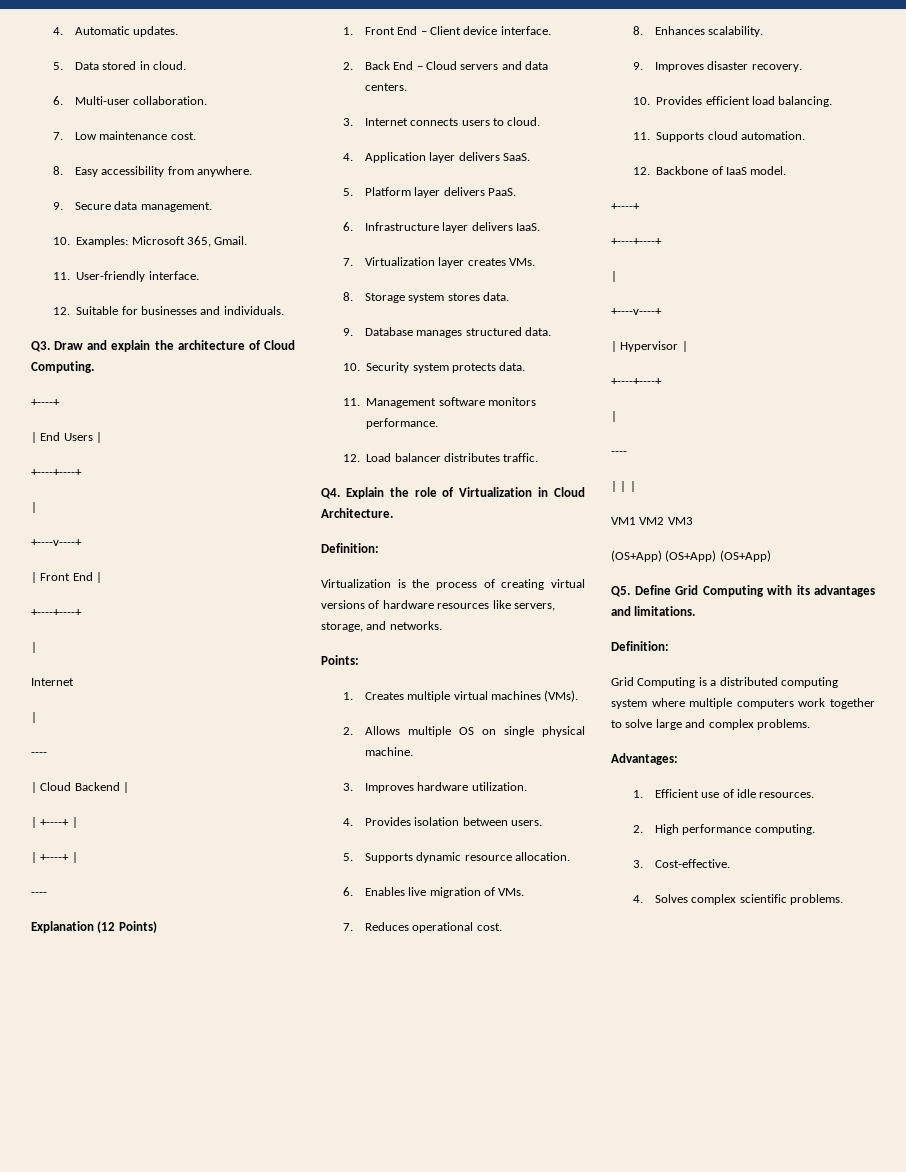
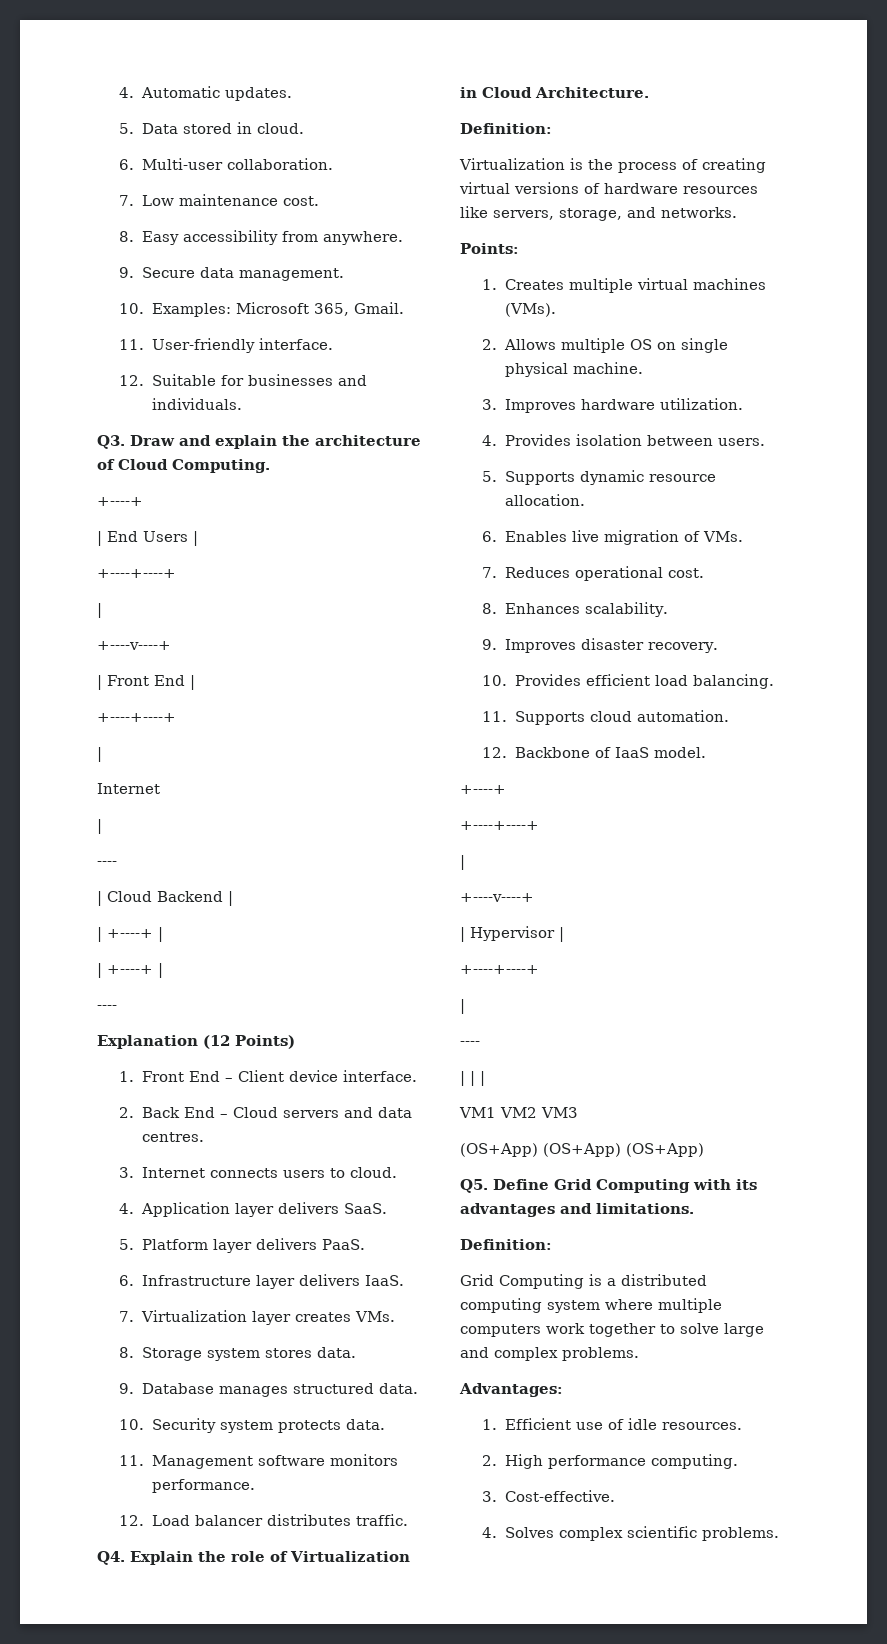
- 2. Back End – Cloud servers and data centers.
+ 2. Back End – Cloud servers and data centres.

